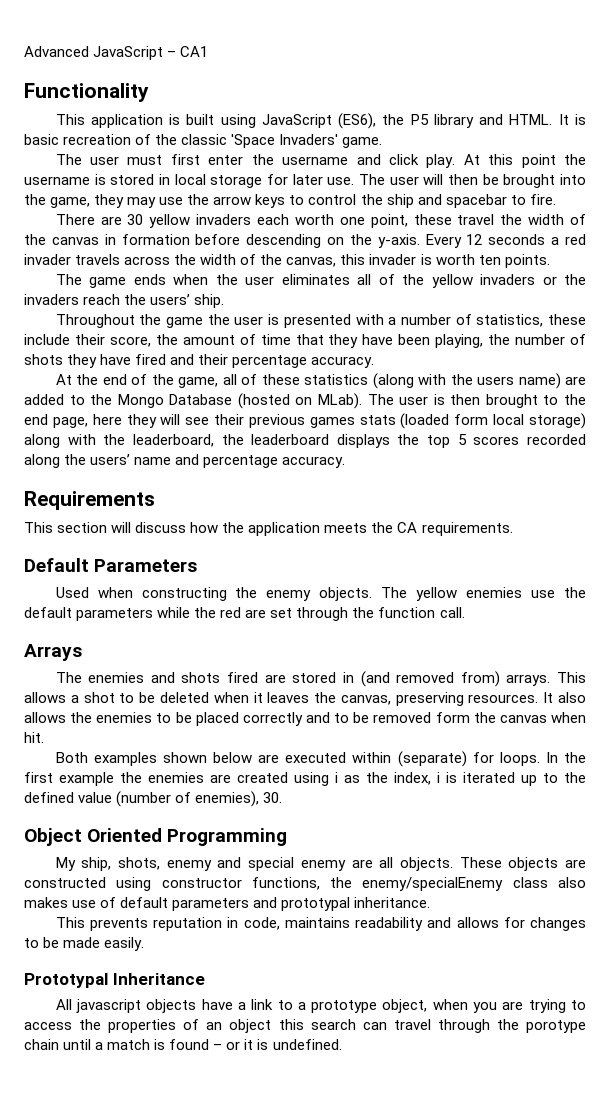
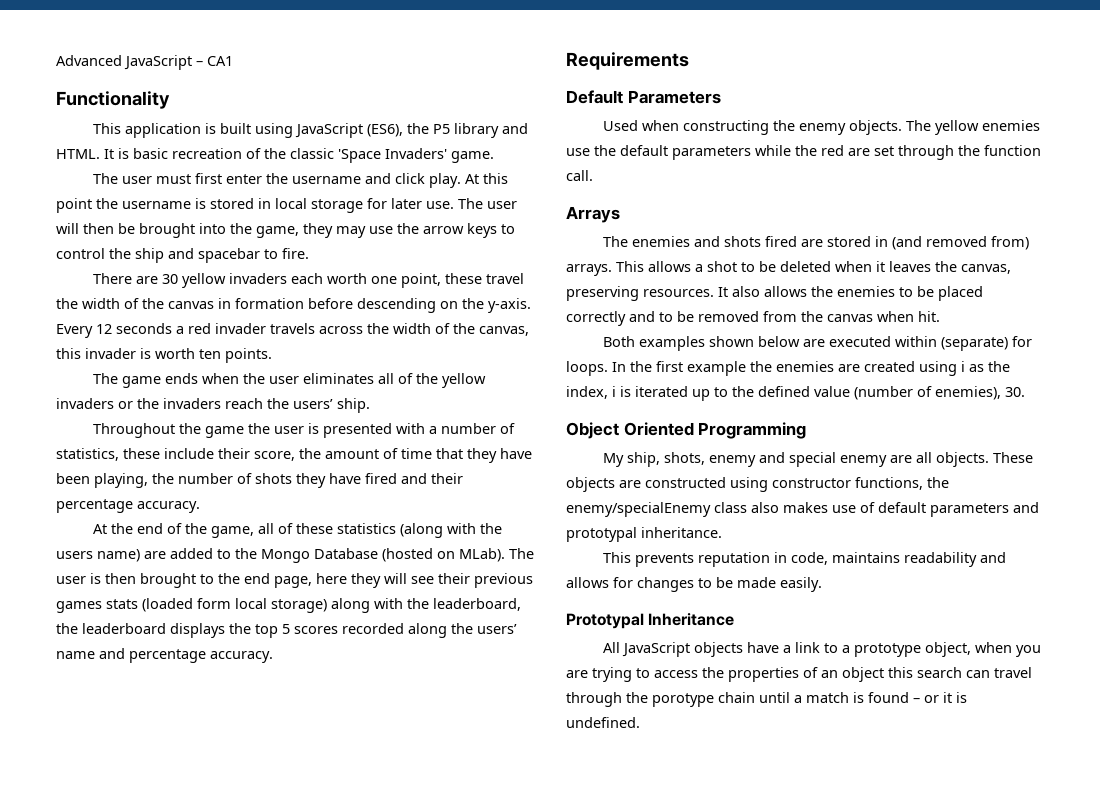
- This section will discuss how the application meets the CA requirements.
- It also allows the enemies to be placed correctly and to be removed form the canvas when hit.
+ It also allows the enemies to be placed correctly and to be removed from the canvas when hit.
- All javascript objects have a link to a prototype object, when you are trying to access the properties of an object this search can travel through the porotype chain until a match is found – or it is undefined.
+ All JavaScript objects have a link to a prototype object, when you are trying to access the properties of an object this search can travel through the porotype chain until a match is found – or it is undefined.

